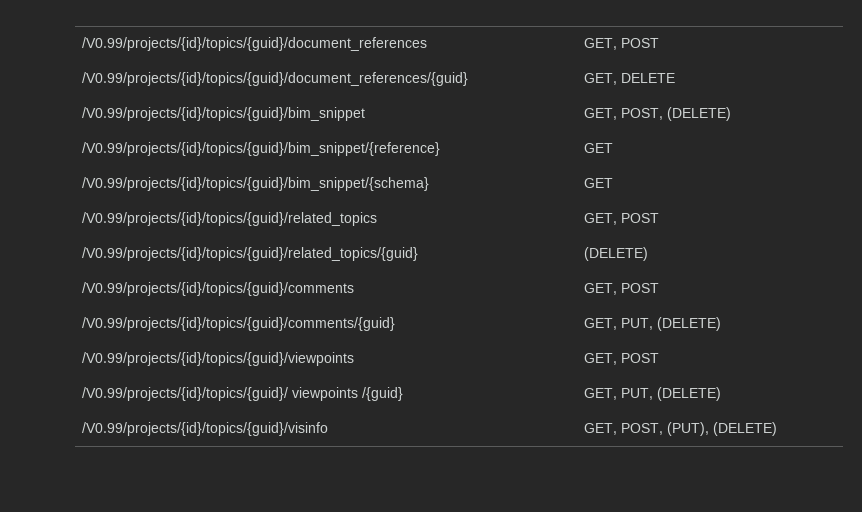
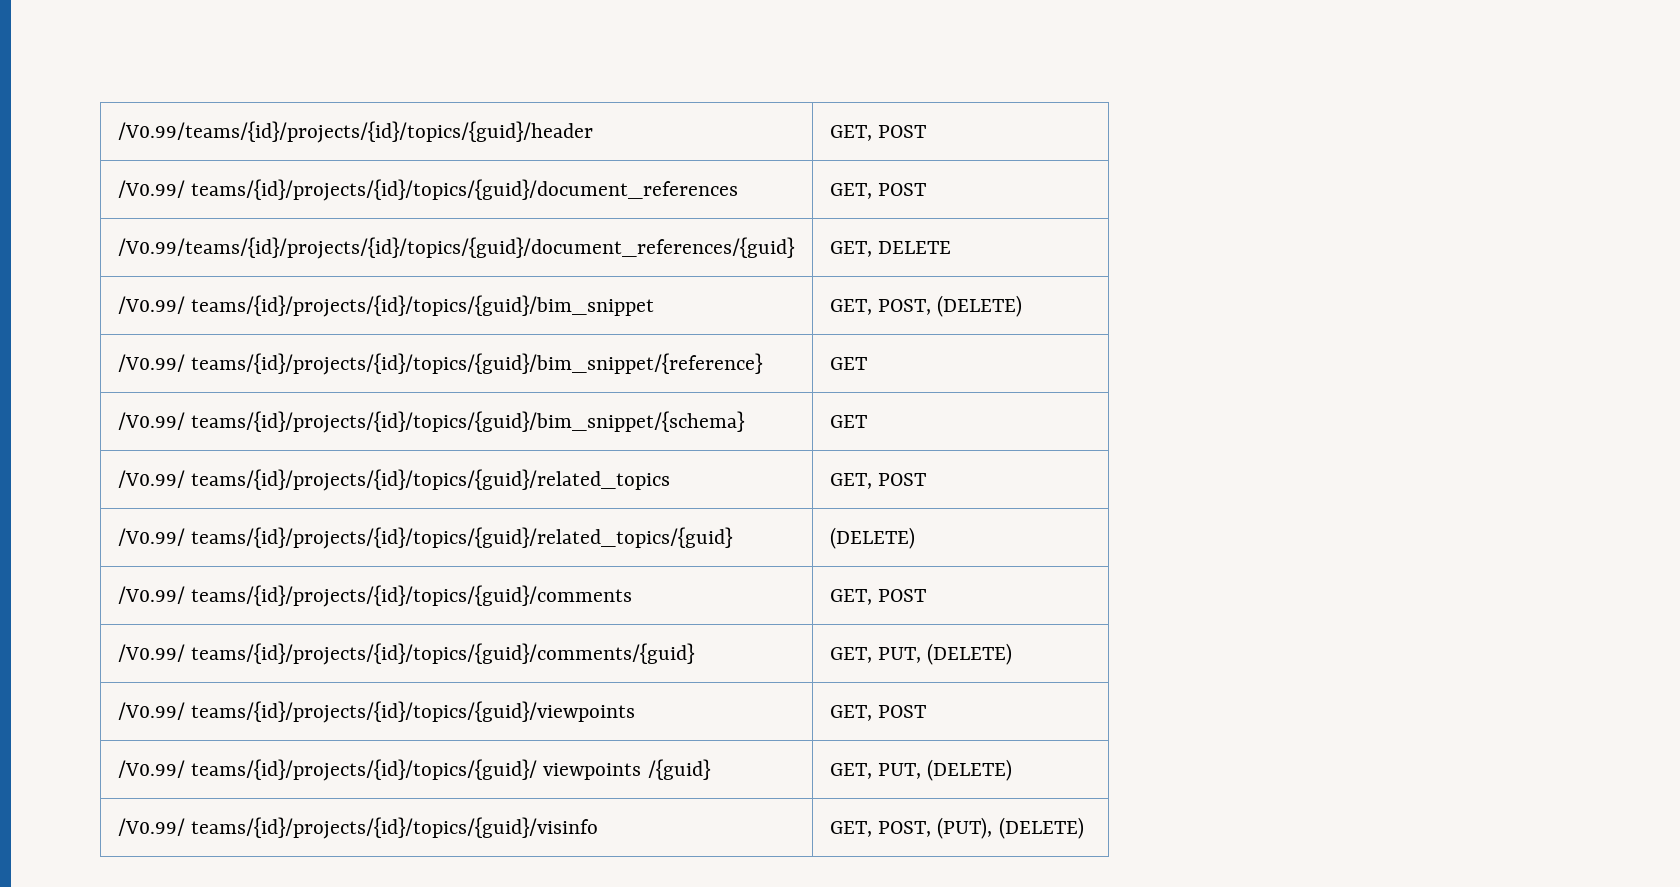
- /V0.99/projects/{id}/topics/{guid}/document_references | GET, POST
- /V0.99/projects/{id}/topics/{guid}/document_references/{guid} | GET, DELETE
+ /V0.99/teams/{id}/projects/{id}/topics/{guid}/header | GET, POST
+ /V0.99/ teams/{id}/projects/{id}/topics/{guid}/document_references | GET, POST
+ /V0.99/teams/{id}/projects/{id}/topics/{guid}/document_references/{guid} | GET, DELETE
- /V0.99/projects/{id}/topics/{guid}/bim_snippet | GET, POST, (DELETE)
+ /V0.99/ teams/{id}/projects/{id}/topics/{guid}/bim_snippet | GET, POST, (DELETE)
- /V0.99/projects/{id}/topics/{guid}/bim_snippet/{reference} | GET
- /V0.99/projects/{id}/topics/{guid}/bim_snippet/{schema} | GET
- /V0.99/projects/{id}/topics/{guid}/related_topics | GET, POST
- /V0.99/projects/{id}/topics/{guid}/related_topics/{guid} | (DELETE)
- /V0.99/projects/{id}/topics/{guid}/comments | GET, POST
- /V0.99/projects/{id}/topics/{guid}/comments/{guid} | GET, PUT, (DELETE)
- /V0.99/projects/{id}/topics/{guid}/viewpoints | GET, POST
- /V0.99/projects/{id}/topics/{guid}/ viewpoints /{guid} | GET, PUT, (DELETE)
+ /V0.99/ teams/{id}/projects/{id}/topics/{guid}/bim_snippet/{reference} | GET
+ /V0.99/ teams/{id}/projects/{id}/topics/{guid}/bim_snippet/{schema} | GET
+ /V0.99/ teams/{id}/projects/{id}/topics/{guid}/related_topics | GET, POST
+ /V0.99/ teams/{id}/projects/{id}/topics/{guid}/related_topics/{guid} | (DELETE)
+ /V0.99/ teams/{id}/projects/{id}/topics/{guid}/comments | GET, POST
+ /V0.99/ teams/{id}/projects/{id}/topics/{guid}/comments/{guid} | GET, PUT, (DELETE)
+ /V0.99/ teams/{id}/projects/{id}/topics/{guid}/viewpoints | GET, POST
+ /V0.99/ teams/{id}/projects/{id}/topics/{guid}/ viewpoints /{guid} | GET, PUT, (DELETE)
- /V0.99/projects/{id}/topics/{guid}/visinfo | GET, POST, (PUT), (DELETE)
+ /V0.99/ teams/{id}/projects/{id}/topics/{guid}/visinfo | GET, POST, (PUT), (DELETE)

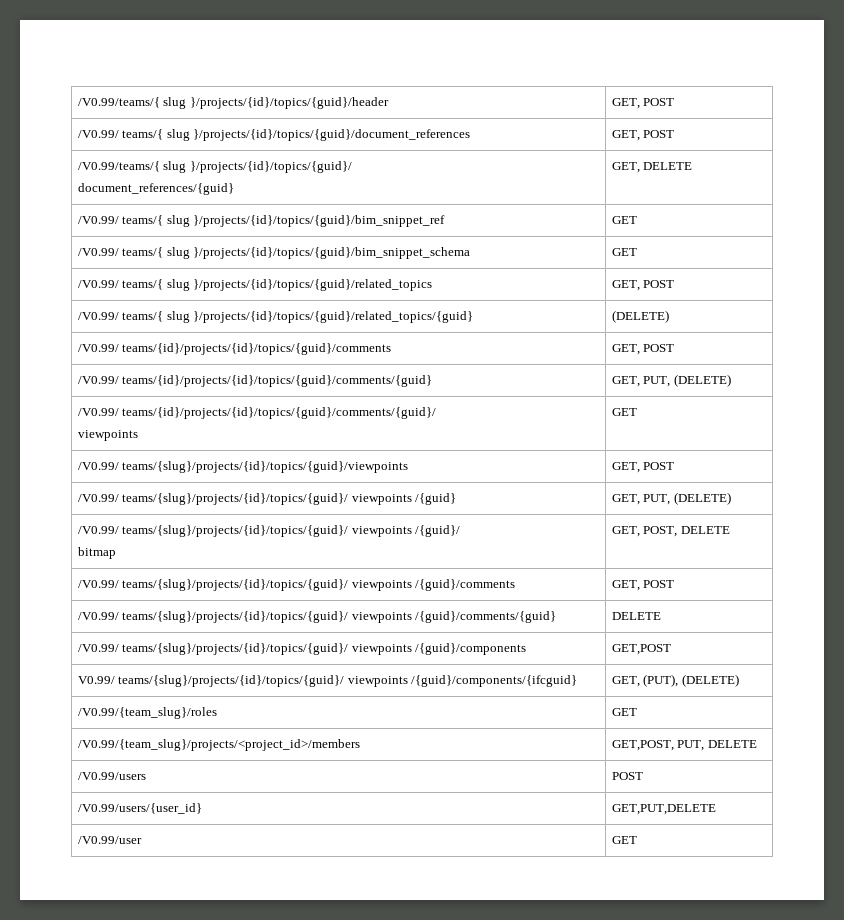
- /V0.99/teams/{id}/projects/{id}/topics/{guid}/header | GET, POST
- /V0.99/ teams/{id}/projects/{id}/topics/{guid}/document_references | GET, POST
- /V0.99/teams/{id}/projects/{id}/topics/{guid}/document_references/{guid} | GET, DELETE
+ /V0.99/teams/{ slug }/projects/{id}/topics/{guid}/header | GET, POST
+ /V0.99/ teams/{ slug }/projects/{id}/topics/{guid}/document_references | GET, POST
+ /V0.99/teams/{ slug }/projects/{id}/topics/{guid}/
+ document_references/{guid} | GET, DELETE
- /V0.99/ teams/{id}/projects/{id}/topics/{guid}/bim_snippet | GET, POST, (DELETE)
- /V0.99/ teams/{id}/projects/{id}/topics/{guid}/bim_snippet/{reference} | GET
- /V0.99/ teams/{id}/projects/{id}/topics/{guid}/bim_snippet/{schema} | GET
- /V0.99/ teams/{id}/projects/{id}/topics/{guid}/related_topics | GET, POST
- /V0.99/ teams/{id}/projects/{id}/topics/{guid}/related_topics/{guid} | (DELETE)
+ /V0.99/ teams/{ slug }/projects/{id}/topics/{guid}/bim_snippet_ref | GET
+ /V0.99/ teams/{ slug }/projects/{id}/topics/{guid}/bim_snippet_schema | GET
+ /V0.99/ teams/{ slug }/projects/{id}/topics/{guid}/related_topics | GET, POST
+ /V0.99/ teams/{ slug }/projects/{id}/topics/{guid}/related_topics/{guid} | (DELETE)
- /V0.99/ teams/{id}/projects/{id}/topics/{guid}/viewpoints | GET, POST
- /V0.99/ teams/{id}/projects/{id}/topics/{guid}/ viewpoints /{guid} | GET, PUT, (DELETE)
+ /V0.99/ teams/{id}/projects/{id}/topics/{guid}/comments/{guid}/
+ viewpoints | GET
+ /V0.99/ teams/{slug}/projects/{id}/topics/{guid}/viewpoints | GET, POST
+ /V0.99/ teams/{slug}/projects/{id}/topics/{guid}/ viewpoints /{guid} | GET, PUT, (DELETE)
- /V0.99/ teams/{id}/projects/{id}/topics/{guid}/visinfo | GET, POST, (PUT), (DELETE)
+ /V0.99/ teams/{slug}/projects/{id}/topics/{guid}/ viewpoints /{guid}/
+ bitmap | GET, POST, DELETE
+ /V0.99/ teams/{slug}/projects/{id}/topics/{guid}/ viewpoints /{guid}/comments | GET, POST
+ /V0.99/ teams/{slug}/projects/{id}/topics/{guid}/ viewpoints /{guid}/comments/{guid} | DELETE
+ /V0.99/ teams/{slug}/projects/{id}/topics/{guid}/ viewpoints /{guid}/components | GET,POST
+ V0.99/ teams/{slug}/projects/{id}/topics/{guid}/ viewpoints /{guid}/components/{ifcguid} | GET, (PUT), (DELETE)
+ /V0.99/{team_slug}/roles | GET
+ /V0.99/{team_slug}/projects/<project_id>/members | GET,POST, PUT, DELETE
+ /V0.99/users | POST
+ /V0.99/users/{user_id} | GET,PUT,DELETE
+ /V0.99/user | GET

